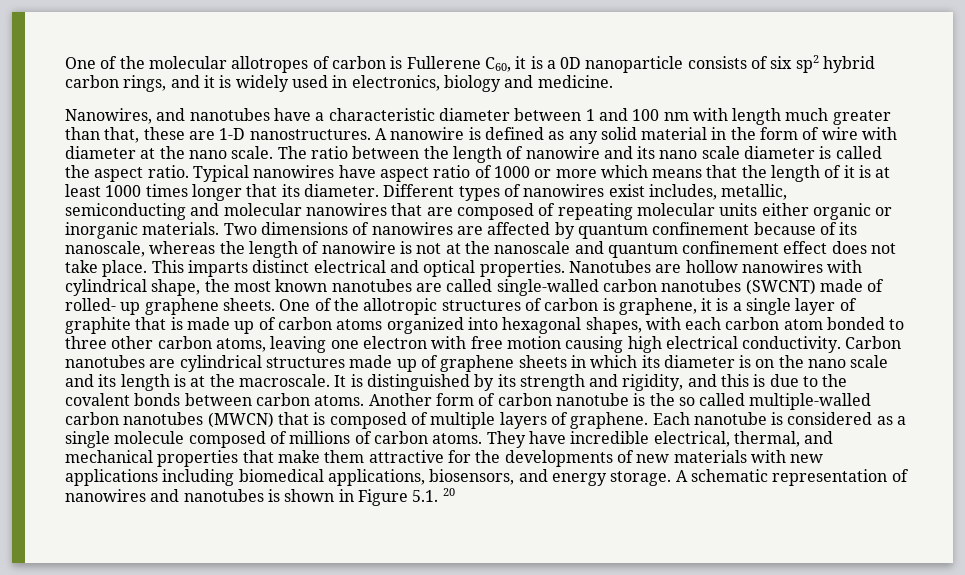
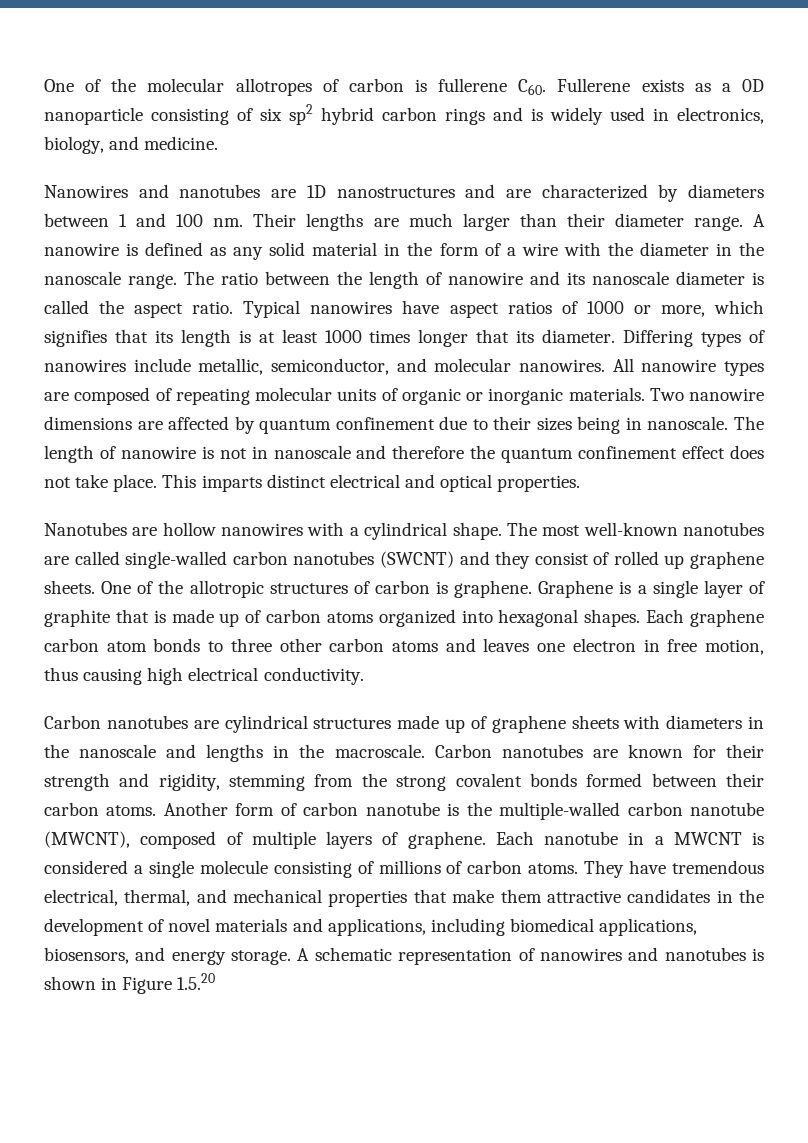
- One of the molecular allotropes of carbon is Fullerene C60, it is a 0D nanoparticle consists of six sp2 hybrid carbon rings, and it is widely used in electronics, biology and medicine.
+ One of the molecular allotropes of carbon is fullerene C60. Fullerene exists as a 0D nanoparticle consisting of six sp2 hybrid carbon rings and is widely used in electronics, biology, and medicine.
- Nanowires, and nanotubes have a characteristic diameter between 1 and 100 nm with length much greater than that, these are 1-D nanostructures.
+ Nanowires and nanotubes are 1D nanostructures and are characterized by diameters between 1 and 100 nm. Their lengths are much larger than their diameter range.
- A nanowire is defined as any solid material in the form of wire with diameter at the nano scale.
+ A nanowire is defined as any solid material in the form of a wire with the diameter in the nanoscale range.
- The ratio between the length of nanowire and its nano scale diameter is called the aspect ratio.
+ The ratio between the length of nanowire and its nanoscale diameter is called the aspect ratio.
- Typical nanowires have aspect ratio of 1000 or more which means that the length of it is at least 1000 times longer that its diameter.
+ Typical nanowires have aspect ratios of 1000 or more, which signifies that its length is at least 1000 times longer that its diameter.
- Different types of nanowires exist includes, metallic, semiconducting and molecular nanowires that are composed of repeating molecular units either organic or inorganic materials.
+ Differing types of nanowires include metallic, semiconductor, and molecular nanowires. All nanowire types are composed of repeating molecular units of organic or inorganic materials.
- Two dimensions of nanowires are affected by quantum confinement because of its nanoscale, whereas the length of nanowire is not at the nanoscale and quantum confinement effect does not take place.
+ Two nanowire dimensions are affected by quantum confinement due to their sizes being in nanoscale. The length of nanowire is not in nanoscale and therefore the quantum confinement effect does not take place.
- This imparts distinct electrical and optical properties. Nanotubes are hollow nanowires with cylindrical shape, the most known nanotubes are called single-walled carbon nanotubes (SWCNT) made of rolled- up graphene sheets.
+ This imparts distinct electrical and optical properties.
+ Nanotubes are hollow nanowires with a cylindrical shape. The most well-known nanotubes are called single-walled carbon nanotubes (SWCNT) and they consist of rolled up graphene sheets.
- One of the allotropic structures of carbon is graphene, it is a single layer of graphite that is made up of carbon atoms organized into hexagonal shapes, with each carbon atom bonded to three other carbon atoms, leaving one electron with free motion causing high electrical conductivity. Carbon nanotubes are cylindrical structures made up of graphene sheets in which its diameter is on the nano scale and its length is at the macroscale. It is distinguished by its strength and rigidity, and this is due to the covalent bonds between carbon atoms.
+ One of the allotropic structures of carbon is graphene. Graphene is a single layer of graphite that is made up of carbon atoms organized into hexagonal shapes. Each graphene carbon atom bonds to three other carbon atoms and leaves one electron in free motion, thus causing high electrical conductivity.
+ Carbon nanotubes are cylindrical structures made up of graphene sheets with diameters in the nanoscale and lengths in the macroscale. Carbon nanotubes are known for their strength and rigidity, stemming from the strong covalent bonds formed between their carbon atoms.
- Another form of carbon nanotube is the so called multiple-walled carbon nanotubes (MWCN) that is composed of multiple layers of graphene.
+ Another form of carbon nanotube is the multiple-walled carbon nanotube (MWCNT), composed of multiple layers of graphene.
- Each nanotube is considered as a single molecule composed of millions of carbon atoms.
+ Each nanotube in a MWCNT is considered a single molecule consisting of millions of carbon atoms.
- They have incredible electrical, thermal, and mechanical properties that make them attractive for the developments of new materials with new applications including biomedical applications, biosensors, and energy storage.
+ They have tremendous electrical, thermal, and mechanical properties that make them attractive candidates in the development of novel materials and applications, including biomedical applications, biosensors, and energy storage.
- A schematic representation of nanowires and nanotubes is shown in Figure 5.1. 20
+ A schematic representation of nanowires and nanotubes is shown in Figure 1.5.20

